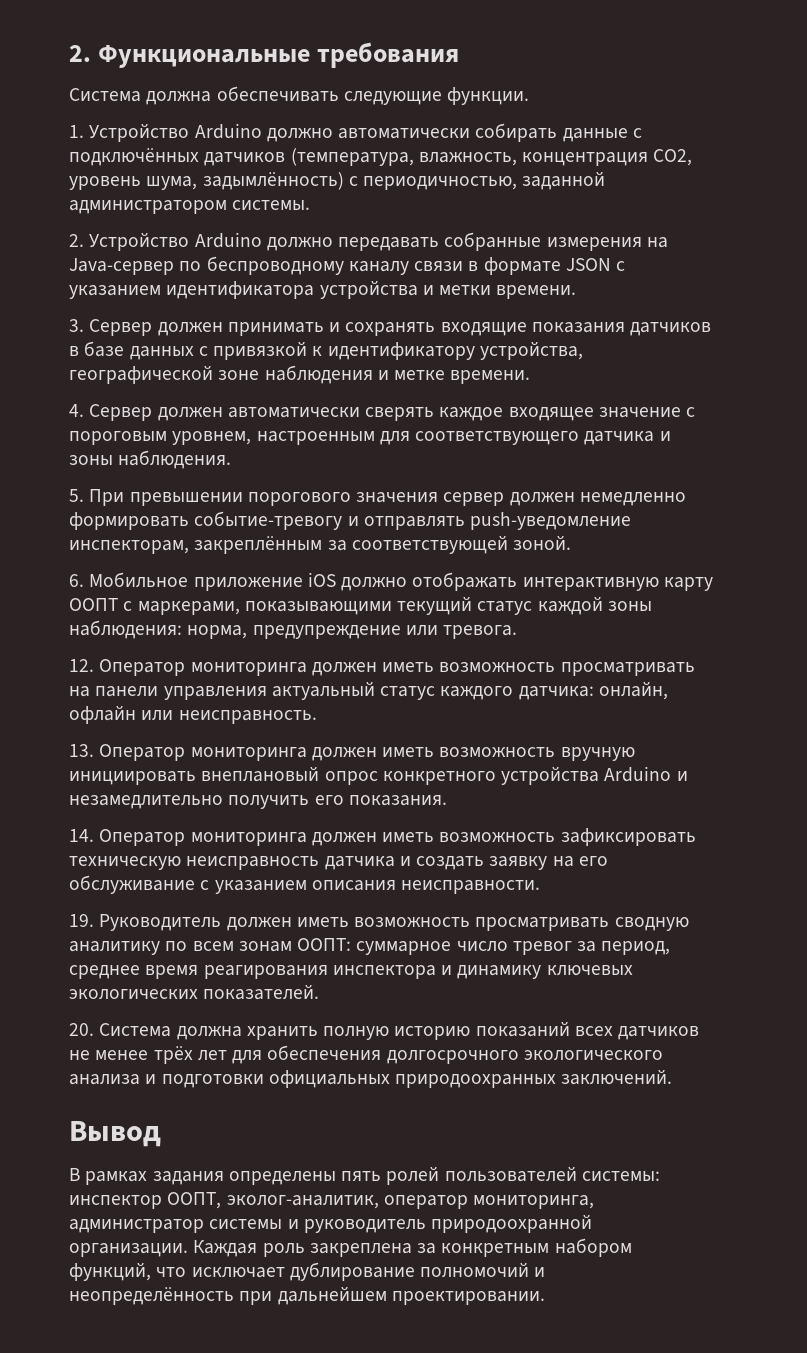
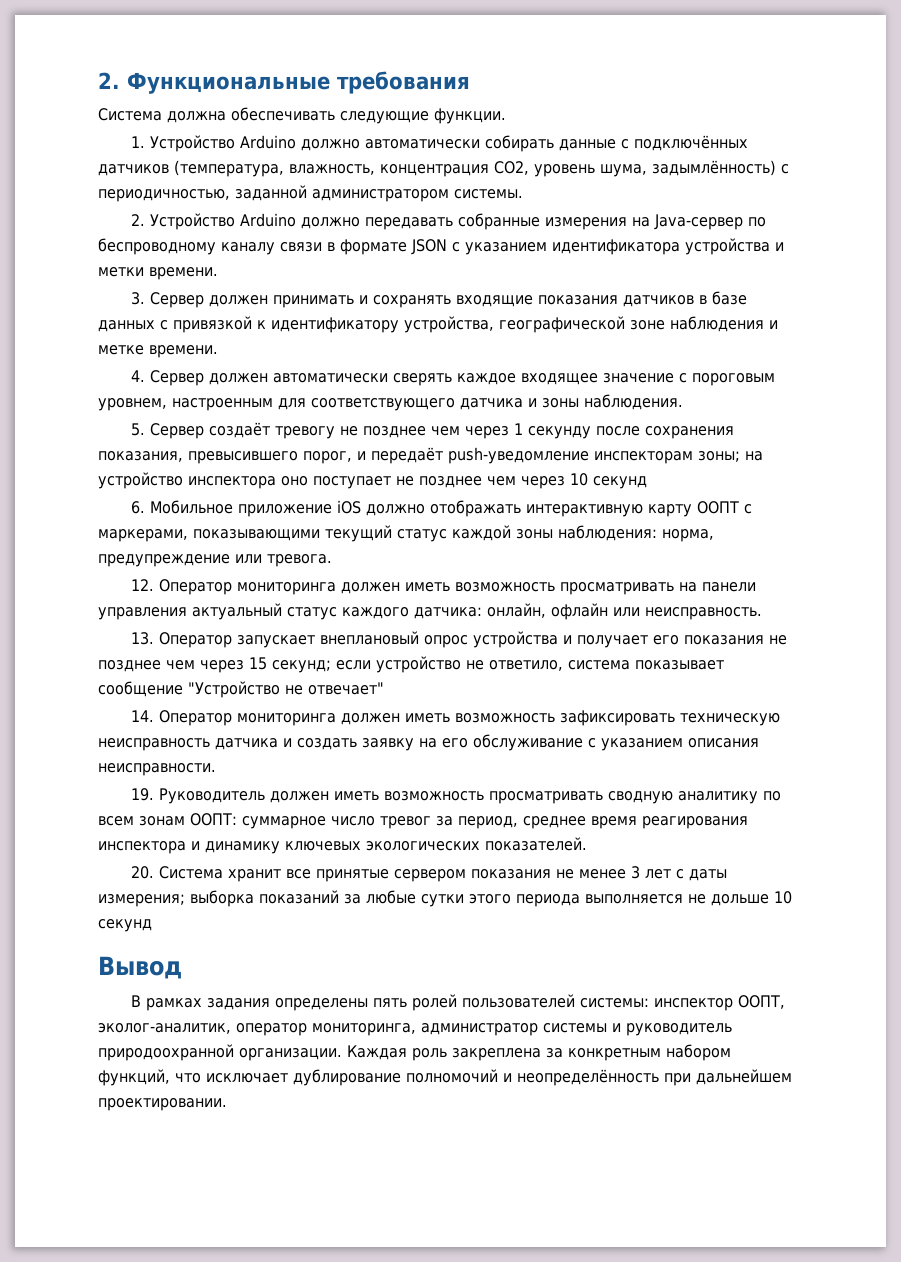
- 5. При превышении порогового значения сервер должен немедленно формировать событие-тревогу и отправлять push-уведомление инспекторам, закреплённым за соответствующей зоной.
+ 5. Сервер создаёт тревогу не позднее чем через 1 секунду после сохранения показания, превысившего порог, и передаёт push-уведомление инспекторам зоны; на устройство инспектора оно поступает не позднее чем через 10 секунд
- 13. Оператор мониторинга должен иметь возможность вручную инициировать внеплановый опрос конкретного устройства Arduino и незамедлительно получить его показания.
+ 13. Оператор запускает внеплановый опрос устройства и получает его показания не позднее чем через 15 секунд; если устройство не ответило, система показывает сообщение "Устройство не отвечает"
- 20. Система должна хранить полную историю показаний всех датчиков не менее трёх лет для обеспечения долгосрочного экологического анализа и подготовки официальных природоохранных заключений.
+ 20. Система хранит все принятые сервером показания не менее 3 лет с даты измерения; выборка показаний за любые сутки этого периода выполняется не дольше 10 секунд

